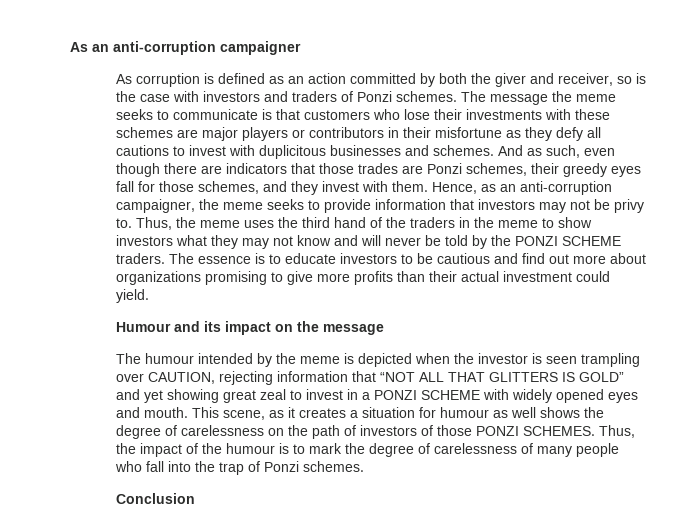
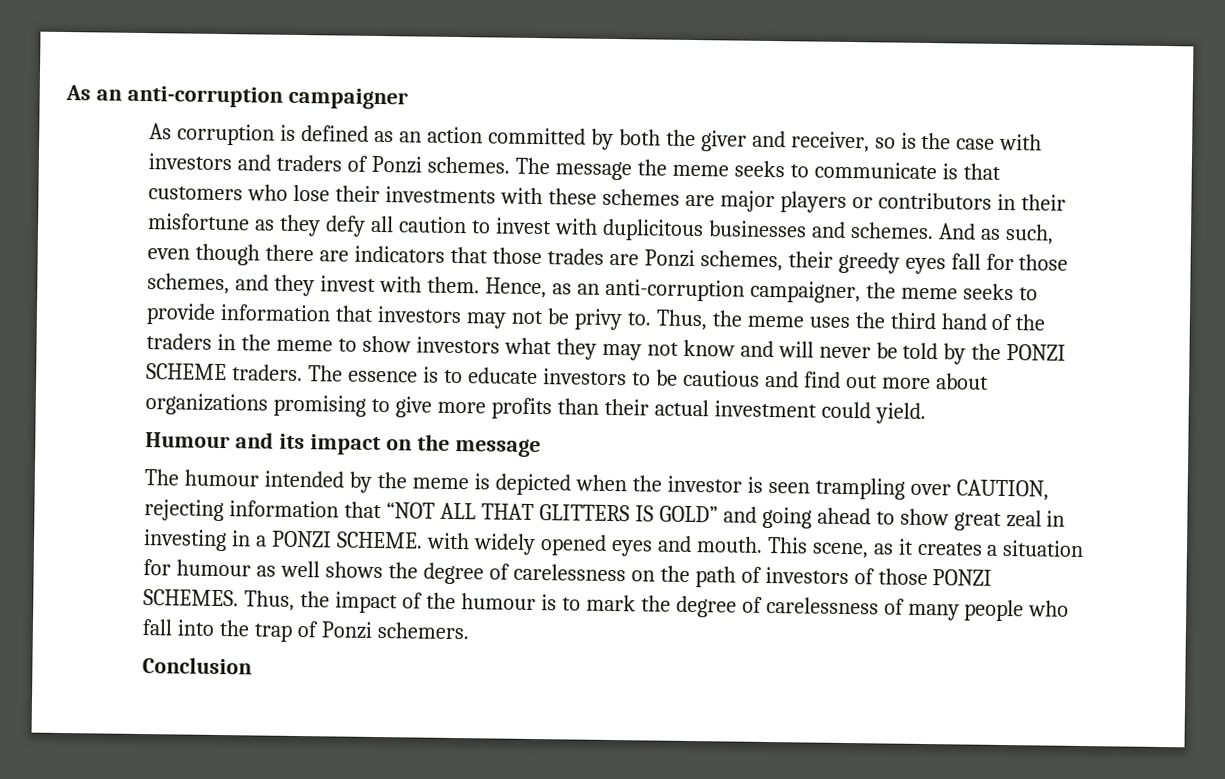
- The message the meme seeks to communicate is that customers who lose their investments with these schemes are major players or contributors in their misfortune as they defy all cautions to invest with duplicitous businesses and schemes.
+ The message the meme seeks to communicate is that customers who lose their investments with these schemes are major players or contributors in their misfortune as they defy all caution to invest with duplicitous businesses and schemes.
- The humour intended by the meme is depicted when the investor is seen trampling over CAUTION, rejecting information that “NOT ALL THAT GLITTERS IS GOLD” and yet showing great zeal to invest in a PONZI SCHEME with widely opened eyes and mouth.
+ The humour intended by the meme is depicted when the investor is seen trampling over CAUTION, rejecting information that “NOT ALL THAT GLITTERS IS GOLD” and going ahead to show great zeal in investing in a PONZI SCHEME. with widely opened eyes and mouth.
- Thus, the impact of the humour is to mark the degree of carelessness of many people who fall into the trap of Ponzi schemes.
+ Thus, the impact of the humour is to mark the degree of carelessness of many people who fall into the trap of Ponzi schemers.

